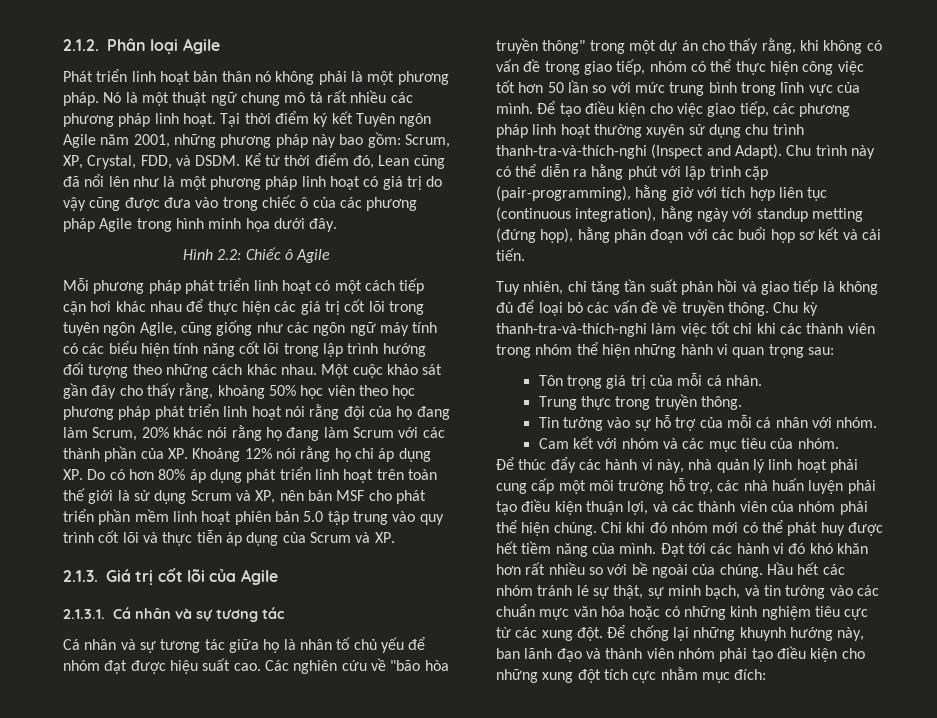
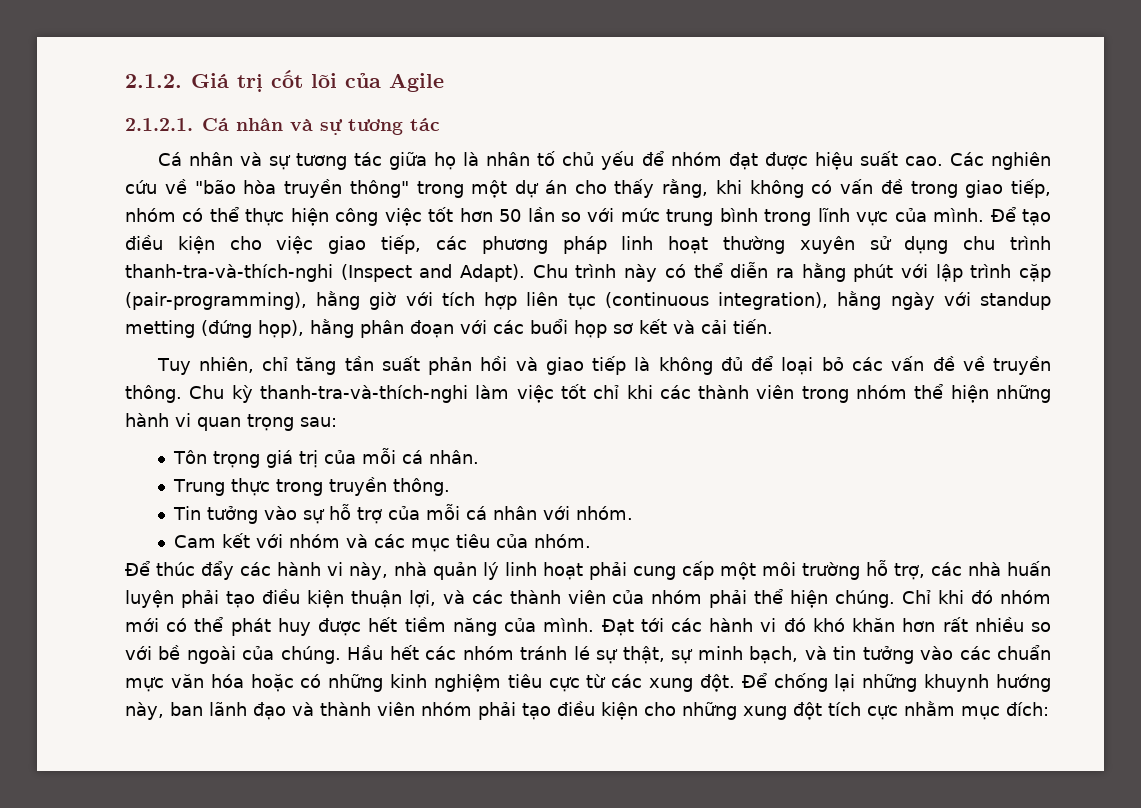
- 2.1.2. Phân loại Agile
- Phát triển linh hoạt bản thân nó không phải là một phương pháp. Nó là một thuật ngữ chung mô tả rất nhiều các phương pháp linh hoạt. Tại thời điểm ký kết Tuyên ngôn Agile năm 2001, những phương pháp này bao gồm: Scrum, XP, Crystal, FDD, và DSDM. Kể từ thời điểm đó, Lean cũng đã nổi lên như là một phương pháp linh hoạt có giá trị do vậy cũng được đưa vào trong chiếc ô của các phương pháp Agile trong hình minh họa dưới đây.
- Hình 2.2: Chiếc ô Agile
- Mỗi phương pháp phát triển linh hoạt có một cách tiếp cận hơi khác nhau để thực hiện các giá trị cốt lõi trong tuyên ngôn Agile, cũng giống như các ngôn ngữ máy tính có các biểu hiện tính năng cốt lõi trong lập trình hướng đối tượng theo những cách khác nhau. Một cuộc khảo sát gần đây cho thấy rằng, khoảng 50% học viên theo học phương pháp phát triển linh hoạt nói rằng đội của họ đang làm Scrum, 20% khác nói rằng họ đang làm Scrum với các thành phần của XP. Khoảng 12% nói rằng họ chỉ áp dụng XP. Do có hơn 80% áp dụng phát triển linh hoạt trên toàn thế giới là sử dụng Scrum và XP, nên bản MSF cho phát triển phần mềm linh hoạt phiên bản 5.0 tập trung vào quy trình cốt lõi và thực tiễn áp dụng của Scrum và XP.
- 2.1.3. Giá trị cốt lõi của Agile
+ 2.1.2. Giá trị cốt lõi của Agile
- 2.1.3.1. Cá nhân và sự tương tác
+ 2.1.2.1. Cá nhân và sự tương tác

